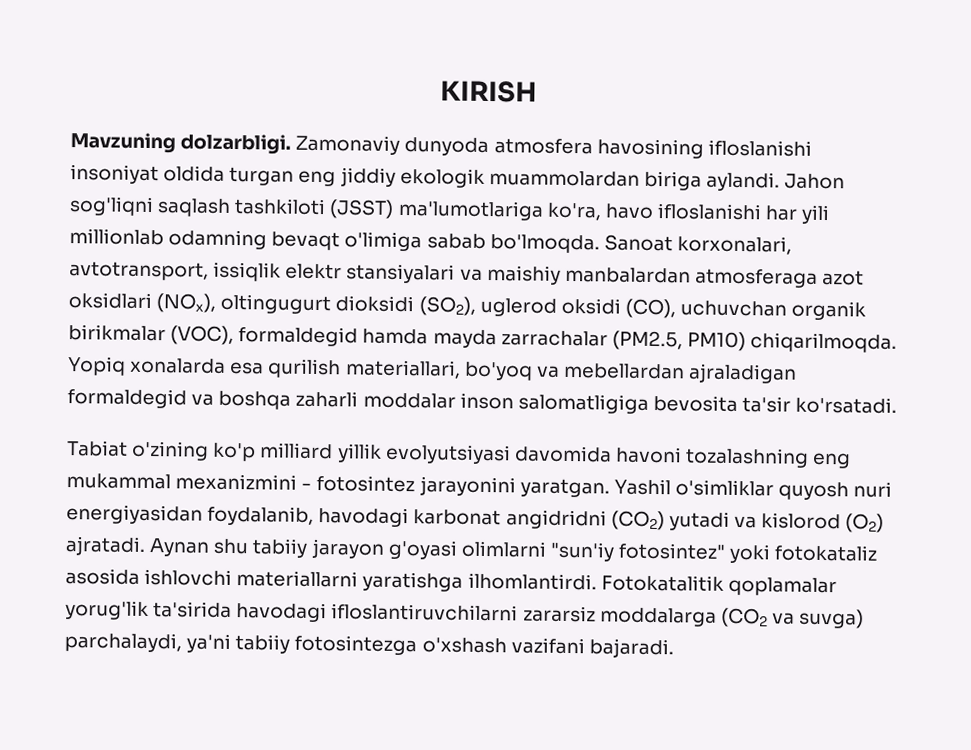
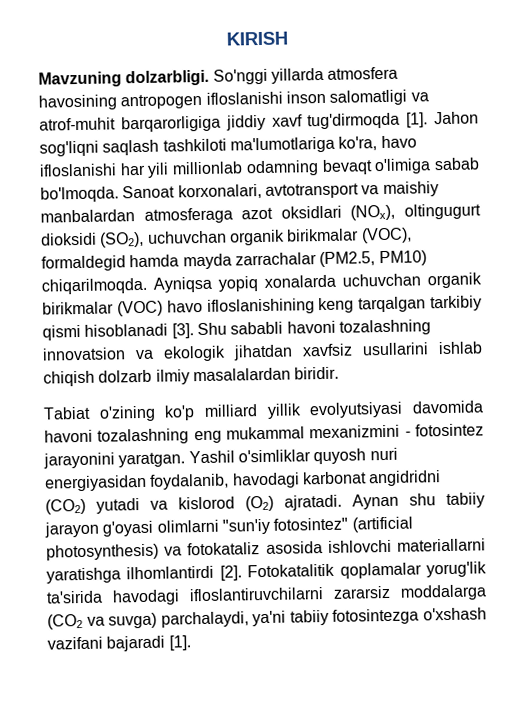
- Zamonaviy dunyoda atmosfera havosining ifloslanishi insoniyat oldida turgan eng jiddiy ekologik muammolardan biriga aylandi.
+ So'nggi yillarda atmosfera havosining antropogen ifloslanishi inson salomatligi va atrof-muhit barqarorligiga jiddiy xavf tug'dirmoqda [1].
- Jahon sog'liqni saqlash tashkiloti (JSST) ma'lumotlariga ko'ra, havo ifloslanishi har yili millionlab odamning bevaqt o'limiga sabab bo'lmoqda.
+ Jahon sog'liqni saqlash tashkiloti ma'lumotlariga ko'ra, havo ifloslanishi har yili millionlab odamning bevaqt o'limiga sabab bo'lmoqda.
- Sanoat korxonalari, avtotransport, issiqlik elektr stansiyalari va maishiy manbalardan atmosferaga azot oksidlari (NOx), oltingugurt dioksidi (SO2), uglerod oksidi (CO), uchuvchan organik birikmalar (VOC), formaldegid hamda mayda zarrachalar (PM2.5, PM10) chiqarilmoqda.
+ Sanoat korxonalari, avtotransport va maishiy manbalardan atmosferaga azot oksidlari (NOx), oltingugurt dioksidi (SO2), uchuvchan organik birikmalar (VOC), formaldegid hamda mayda zarrachalar (PM2.5, PM10) chiqarilmoqda.
- Yopiq xonalarda esa qurilish materiallari, bo'yoq va mebellardan ajraladigan formaldegid va boshqa zaharli moddalar inson salomatligiga bevosita ta'sir ko'rsatadi.
+ Ayniqsa yopiq xonalarda uchuvchan organik birikmalar (VOC) havo ifloslanishining keng tarqalgan tarkibiy qismi hisoblanadi [3]. Shu sababli havoni tozalashning innovatsion va ekologik jihatdan xavfsiz usullarini ishlab chiqish dolzarb ilmiy masalalardan biridir.
- Aynan shu tabiiy jarayon g'oyasi olimlarni "sun'iy fotosintez" yoki fotokataliz asosida ishlovchi materiallarni yaratishga ilhomlantirdi.
+ Aynan shu tabiiy jarayon g'oyasi olimlarni "sun'iy fotosintez" (artificial photosynthesis) va fotokataliz asosida ishlovchi materiallarni yaratishga ilhomlantirdi [2].
- Fotokatalitik qoplamalar yorug'lik ta'sirida havodagi ifloslantiruvchilarni zararsiz moddalarga (CO2 va suvga) parchalaydi, ya'ni tabiiy fotosintezga o'xshash vazifani bajaradi.
+ Fotokatalitik qoplamalar yorug'lik ta'sirida havodagi ifloslantiruvchilarni zararsiz moddalarga (CO2 va suvga) parchalaydi, ya'ni tabiiy fotosintezga o'xshash vazifani bajaradi [1].

